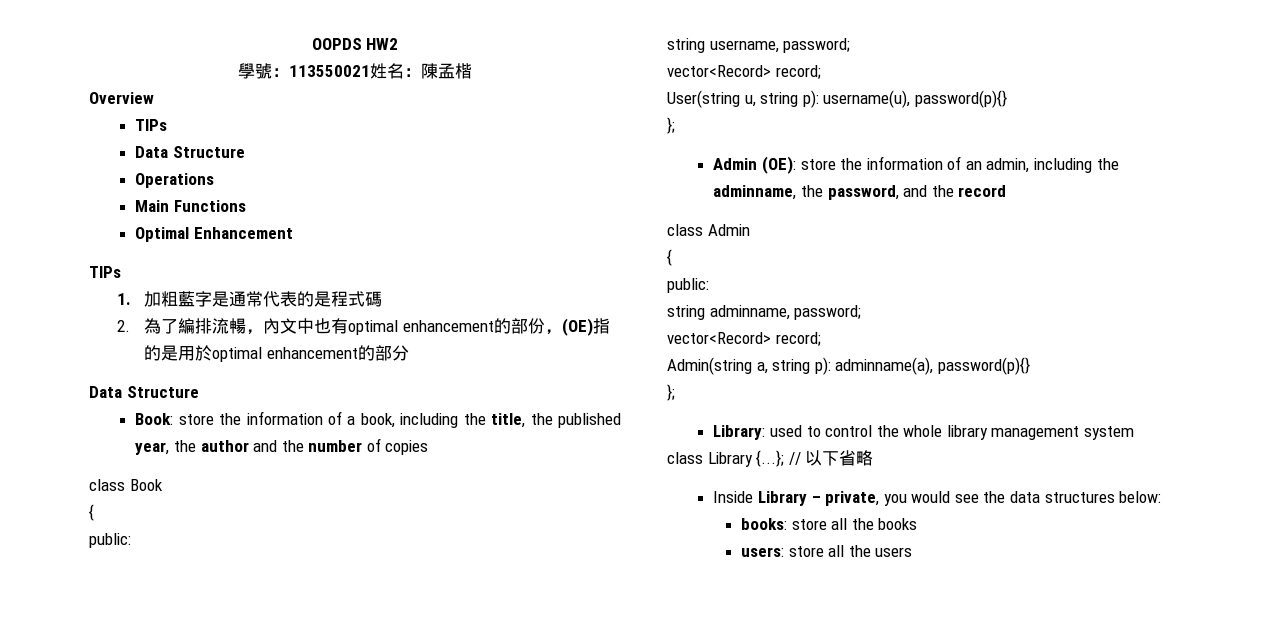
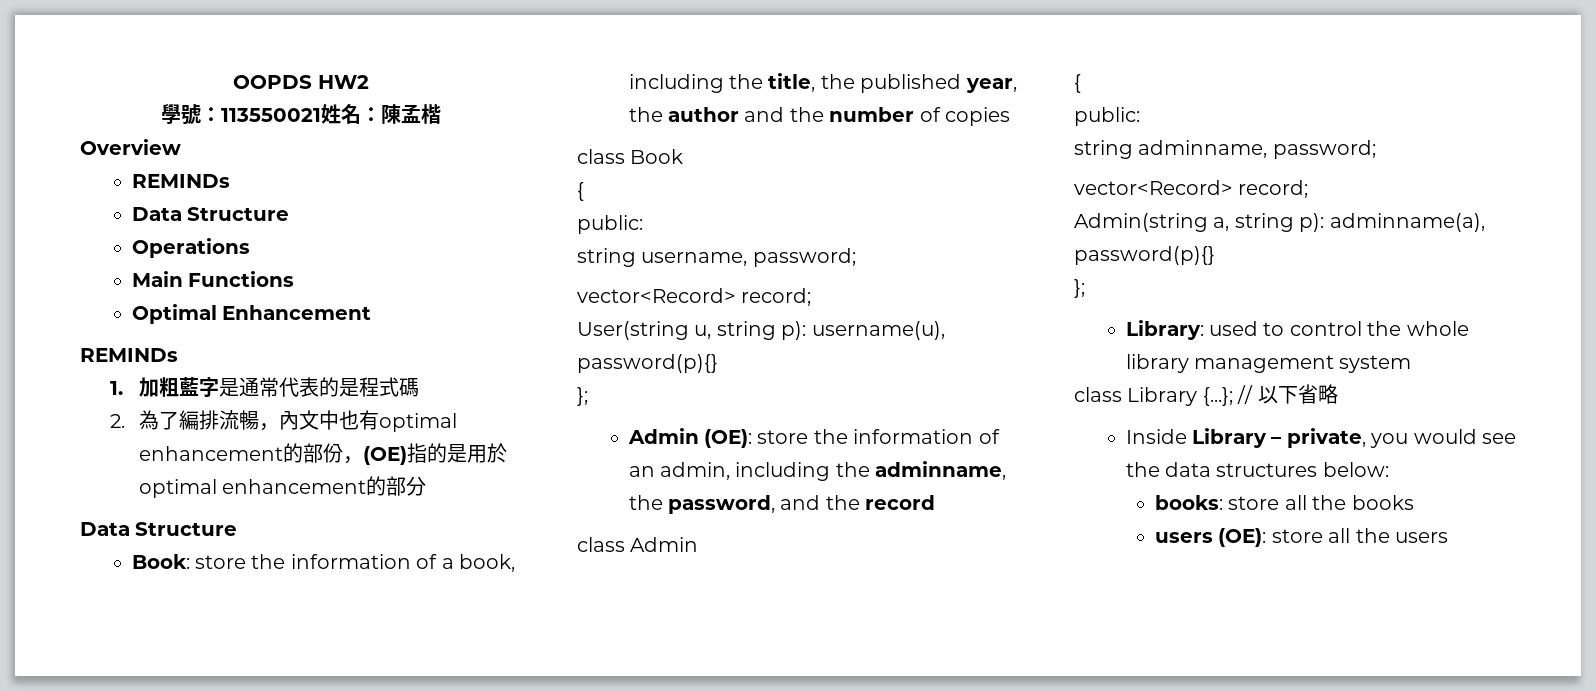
  Overview
- TIPs
+ REMINDs
  Optimal Enhancement
- TIPs
+ REMINDs
- users: store all the users
+ users (OE): store all the users

